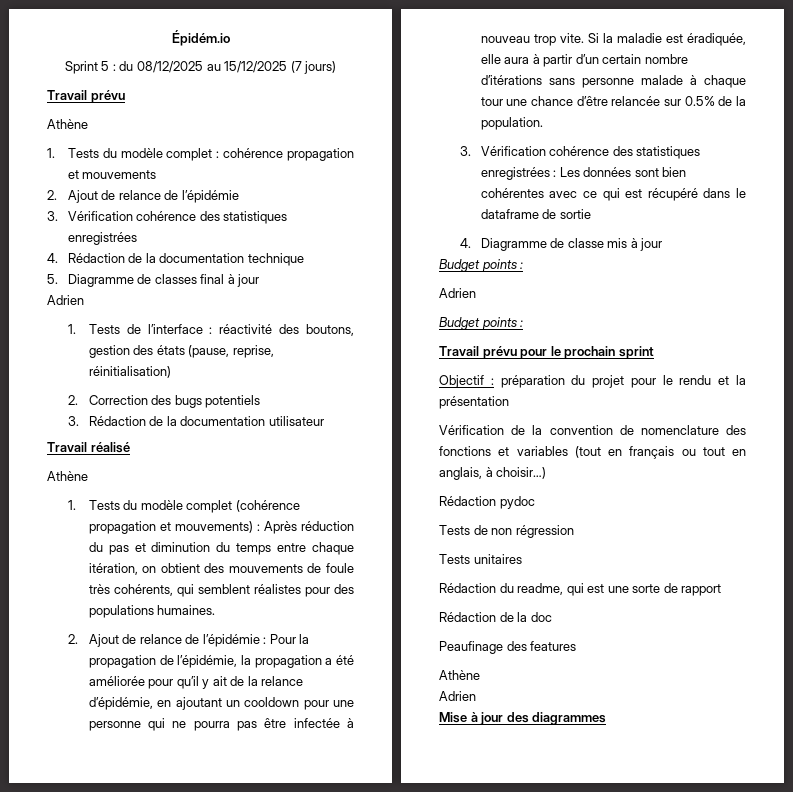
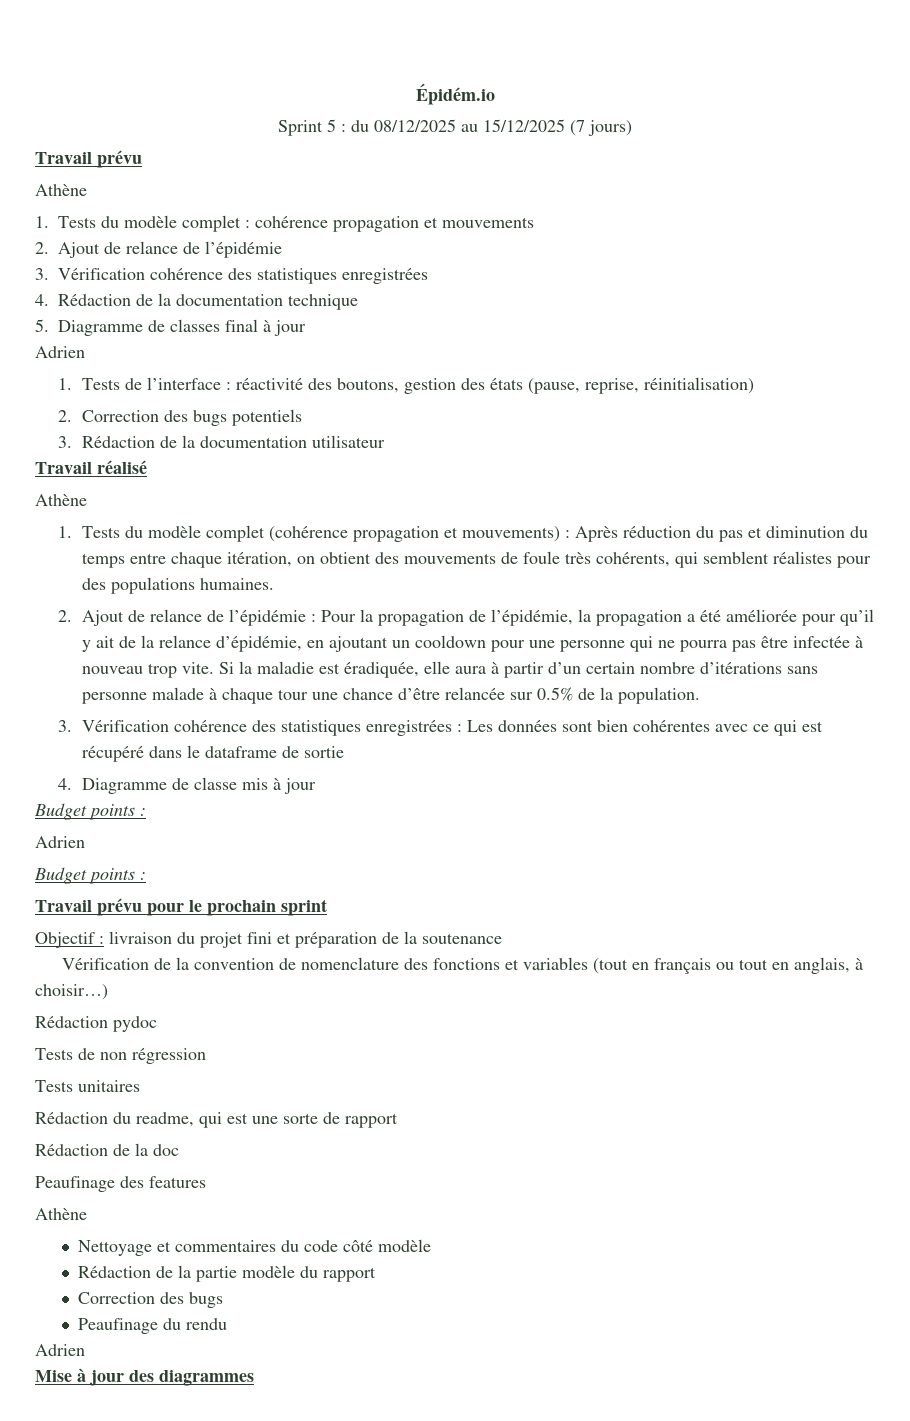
- Objectif : préparation du projet pour le rendu et la présentation
+ Objectif : livraison du projet fini et préparation de la soutenance
+ Nettoyage et commentaires du code côté modèle
+ Rédaction de la partie modèle du rapport
+ Correction des bugs
+ Peaufinage du rendu

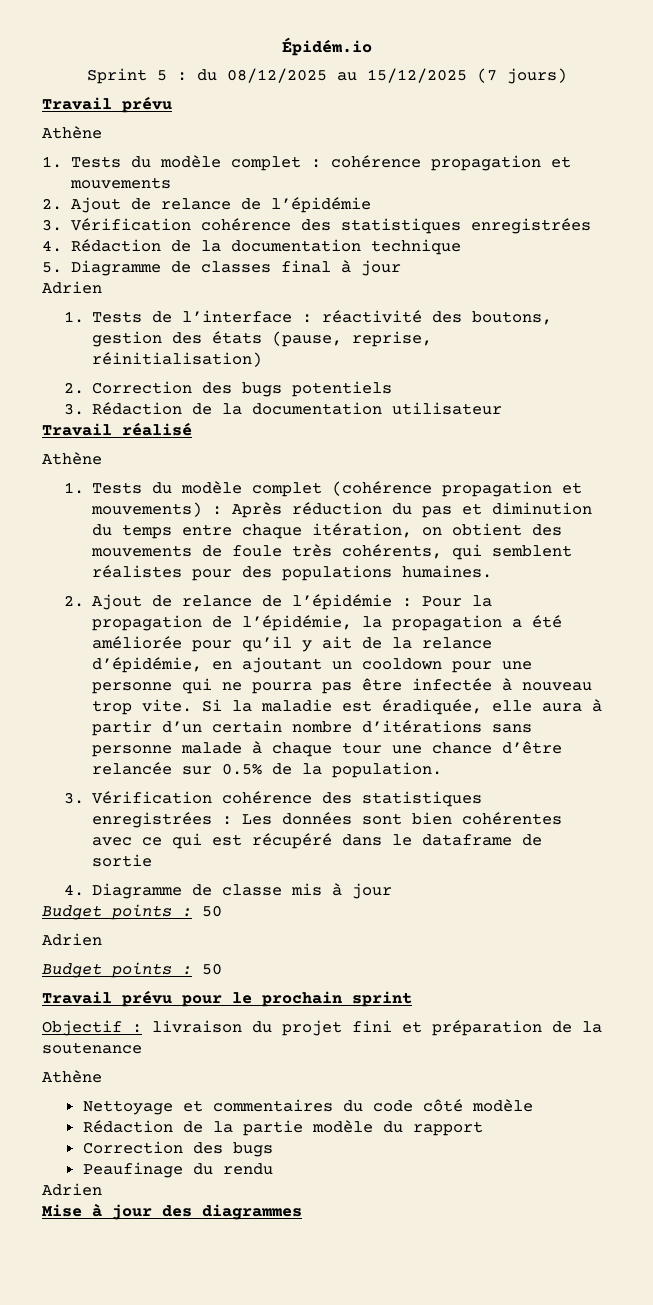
  4. Diagramme de classe mis à jour
- Budget points :
+ Budget points : 50
  Adrien
- Budget points :
+ Budget points : 50
- Vérification de la convention de nomenclature des fonctions et variables (tout en français ou tout en anglais, à choisir…)
- Rédaction pydoc
- Tests de non régression
- Tests unitaires
- Rédaction du readme, qui est une sorte de rapport
- Rédaction de la doc
- Peaufinage des features

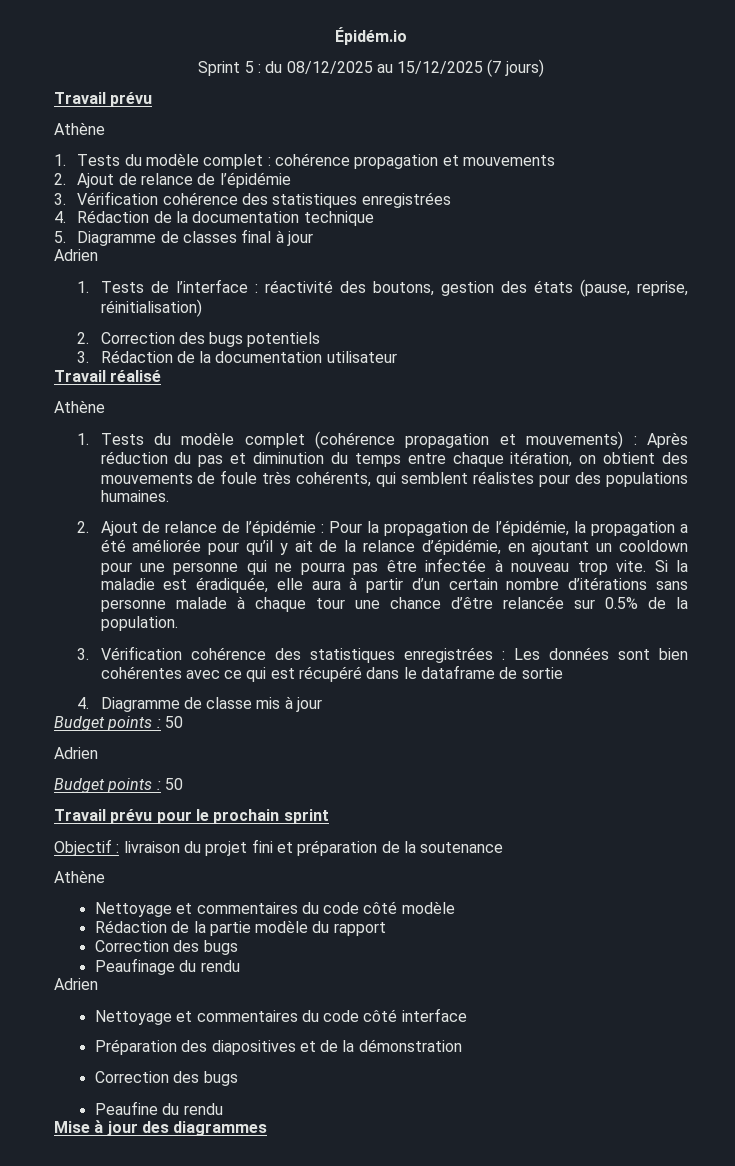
+ Nettoyage et commentaires du code côté interface
+ Préparation des diapositives et de la démonstration
+ Correction des bugs
+ Peaufine du rendu

